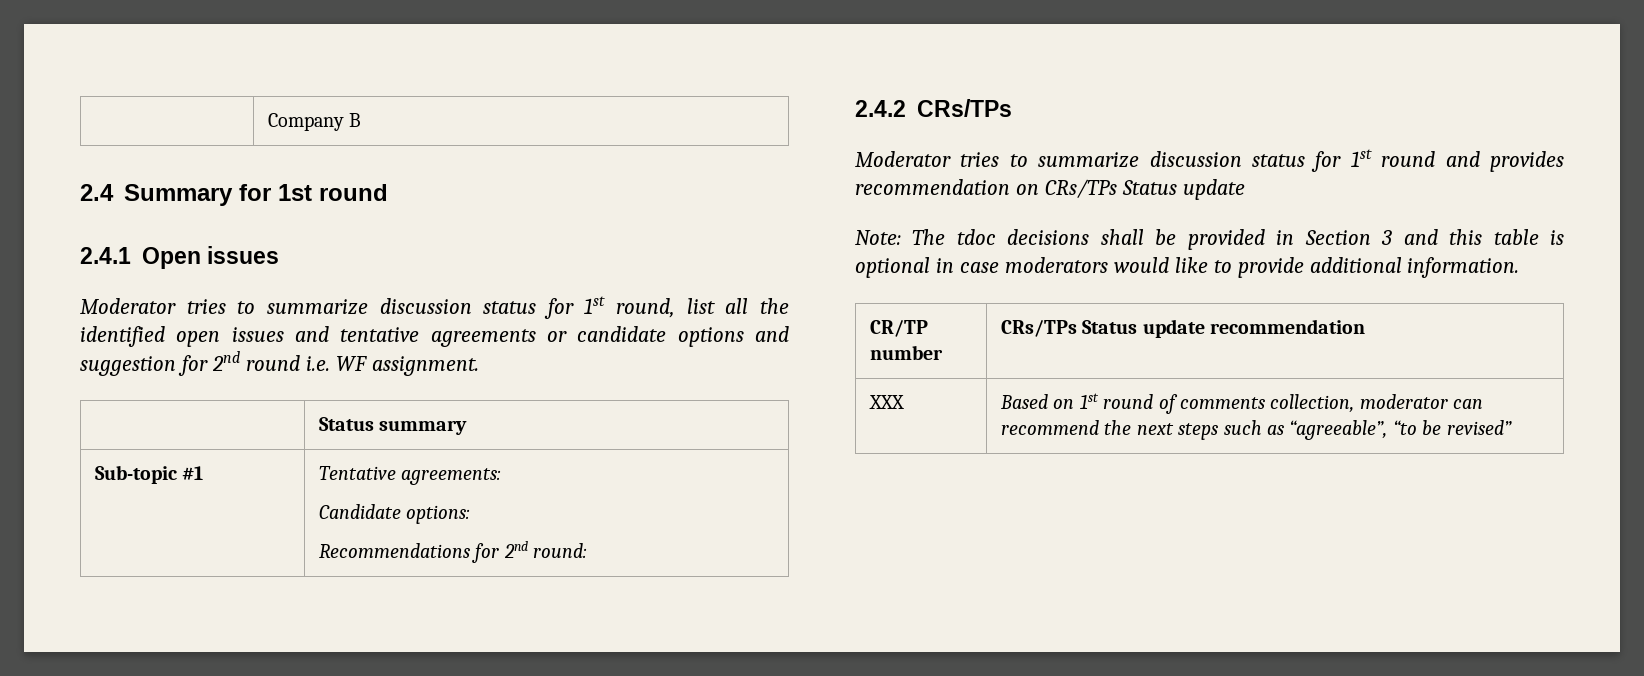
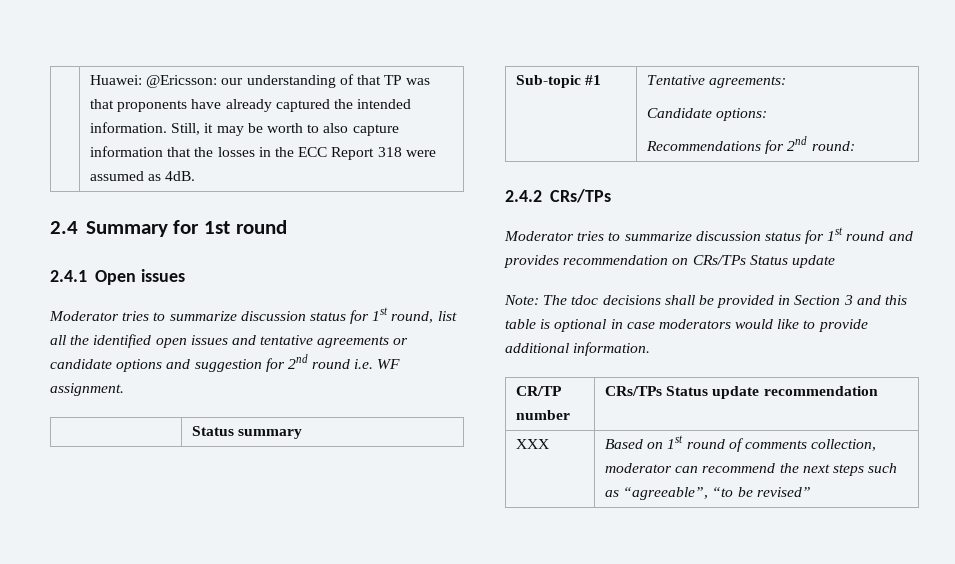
- | Company B
+ | Huawei: @Ericsson: our understanding of that TP was that proponents have already captured the intended information. Still, it may be worth to also capture information that the losses in the ECC Report 318 were assumed as 4dB.

